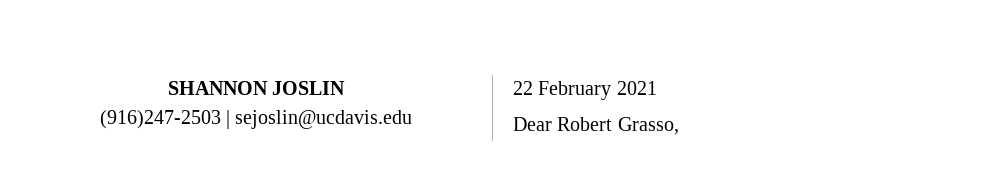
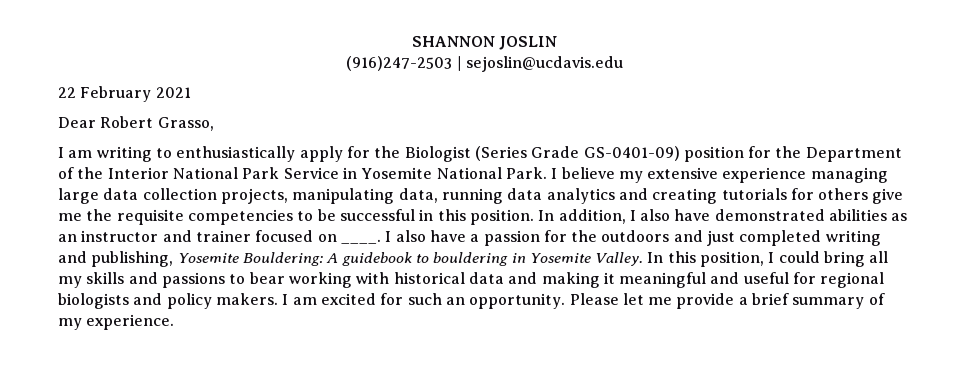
+ I am writing to enthusiastically apply for the Biologist (Series Grade GS-0401-09) position for the Department of the Interior National Park Service in Yosemite National Park. I believe my extensive experience managing large data collection projects, manipulating data, running data analytics and creating tutorials for others give me the requisite competencies to be successful in this position. In addition, I also have demonstrated abilities as an instructor and trainer focused on ____. I also have a passion for the outdoors and just completed writing and publishing, Yosemite Bouldering: A guidebook to bouldering in Yosemite Valley. In this position, I could bring all my skills and passions to bear working with historical data and making it meaningful and useful for regional biologists and policy makers. I am excited for such an opportunity. Please let me provide a brief summary of my experience.

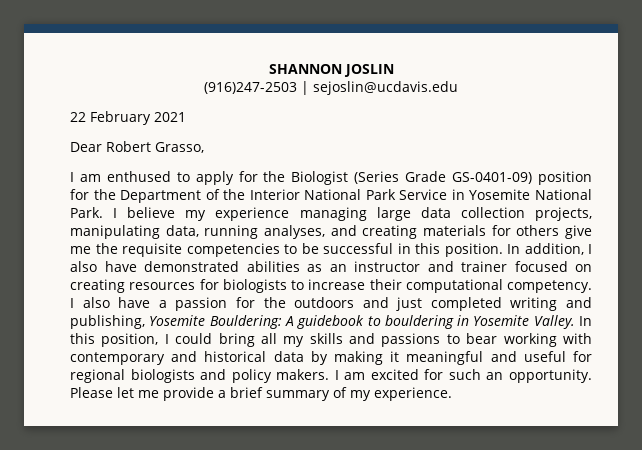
- I am writing to enthusiastically apply for the Biologist (Series Grade GS-0401-09) position for the Department of the Interior National Park Service in Yosemite National Park.
+ I am enthused to apply for the Biologist (Series Grade GS-0401-09) position for the Department of the Interior National Park Service in Yosemite National Park.
- I believe my extensive experience managing large data collection projects, manipulating data, running data analytics and creating tutorials for others give me the requisite competencies to be successful in this position.
+ I believe my experience managing large data collection projects, manipulating data, running analyses, and creating materials for others give me the requisite competencies to be successful in this position.
- In addition, I also have demonstrated abilities as an instructor and trainer focused on ____.
+ In addition, I also have demonstrated abilities as an instructor and trainer focused on creating resources for biologists to increase their computational competency.
- In this position, I could bring all my skills and passions to bear working with historical data and making it meaningful and useful for regional biologists and policy makers.
+ In this position, I could bring all my skills and passions to bear working with contemporary and historical data by making it meaningful and useful for regional biologists and policy makers.

